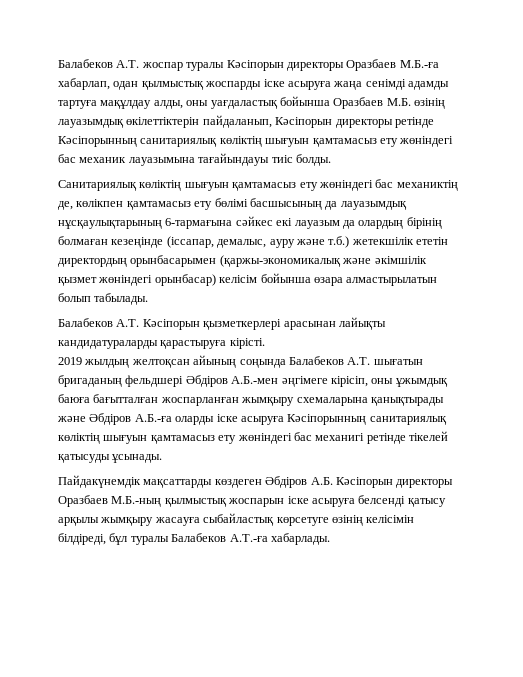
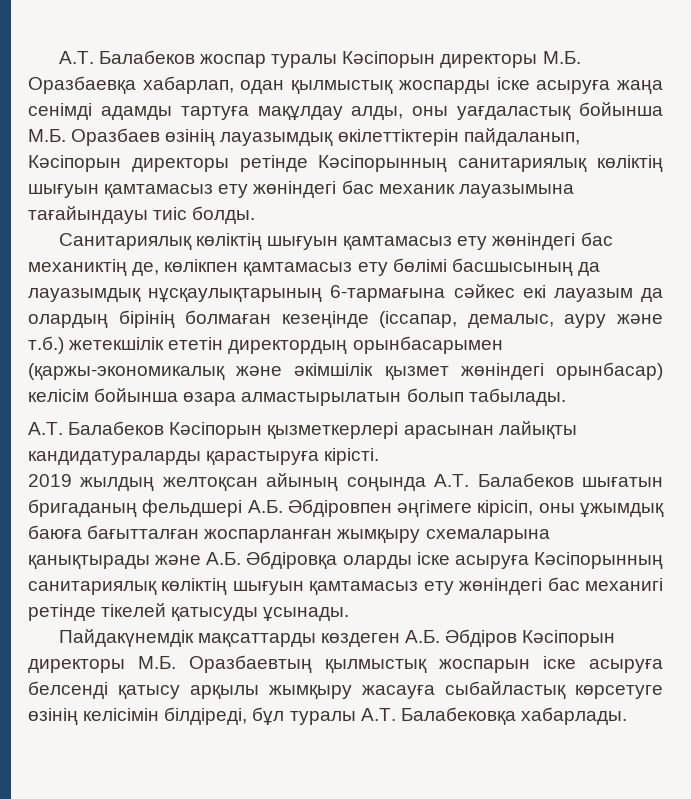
- Балабеков А.Т. жоспар туралы Кәсіпорын директоры Оразбаев М.Б.-ға хабарлап, одан қылмыстық жоспарды іске асыруға жаңа сенімді адамды тартуға мақұлдау алды, оны уағдаластық бойынша Оразбаев М.Б. өзінің лауазымдық өкілеттіктерін пайдаланып, Кәсіпорын директоры ретінде Кәсіпорынның санитариялық көліктің шығуын қамтамасыз ету жөніндегі бас механик лауазымына тағайындауы тиіс болды.
+ А.Т. Балабеков жоспар туралы Кәсіпорын директоры М.Б. Оразбаевқа хабарлап, одан қылмыстық жоспарды іске асыруға жаңа сенімді адамды тартуға мақұлдау алды, оны уағдаластық бойынша М.Б. Оразбаев өзінің лауазымдық өкілеттіктерін пайдаланып, Кәсіпорын директоры ретінде Кәсіпорынның санитариялық көліктің шығуын қамтамасыз ету жөніндегі бас механик лауазымына тағайындауы тиіс болды.
- Балабеков А.Т. Кәсіпорын қызметкерлері арасынан лайықты кандидатураларды қарастыруға кірісті.
+ А.Т. Балабеков Кәсіпорын қызметкерлері арасынан лайықты кандидатураларды қарастыруға кірісті.
- 2019 жылдың желтоқсан айының соңында Балабеков А.Т. шығатын бригаданың фельдшері Әбдіров А.Б.-мен әңгімеге кірісіп, оны ұжымдық баюға бағытталған жоспарланған жымқыру схемаларына қанықтырады және Әбдіров А.Б.-ға оларды іске асыруға Кәсіпорынның санитариялық көліктің шығуын қамтамасыз ету жөніндегі бас механигі ретінде тікелей қатысуды ұсынады.
+ 2019 жылдың желтоқсан айының соңында А.Т. Балабеков шығатын бригаданың фельдшері А.Б. Әбдіровпен әңгімеге кірісіп, оны ұжымдық баюға бағытталған жоспарланған жымқыру схемаларына қанықтырады және А.Б. Әбдіровқа оларды іске асыруға Кәсіпорынның санитариялық көліктің шығуын қамтамасыз ету жөніндегі бас механигі ретінде тікелей қатысуды ұсынады.
- Пайдакүнемдік мақсаттарды көздеген Әбдіров А.Б. Кәсіпорын директоры Оразбаев М.Б.-ның қылмыстық жоспарын іске асыруға белсенді қатысу арқылы жымқыру жасауға сыбайластық көрсетуге өзінің келісімін білдіреді, бұл туралы Балабеков А.Т.-ға хабарлады.
+ Пайдакүнемдік мақсаттарды көздеген А.Б. Әбдіров Кәсіпорын директоры М.Б. Оразбаевтың қылмыстық жоспарын іске асыруға белсенді қатысу арқылы жымқыру жасауға сыбайластық көрсетуге өзінің келісімін білдіреді, бұл туралы А.Т. Балабековқа хабарлады.

